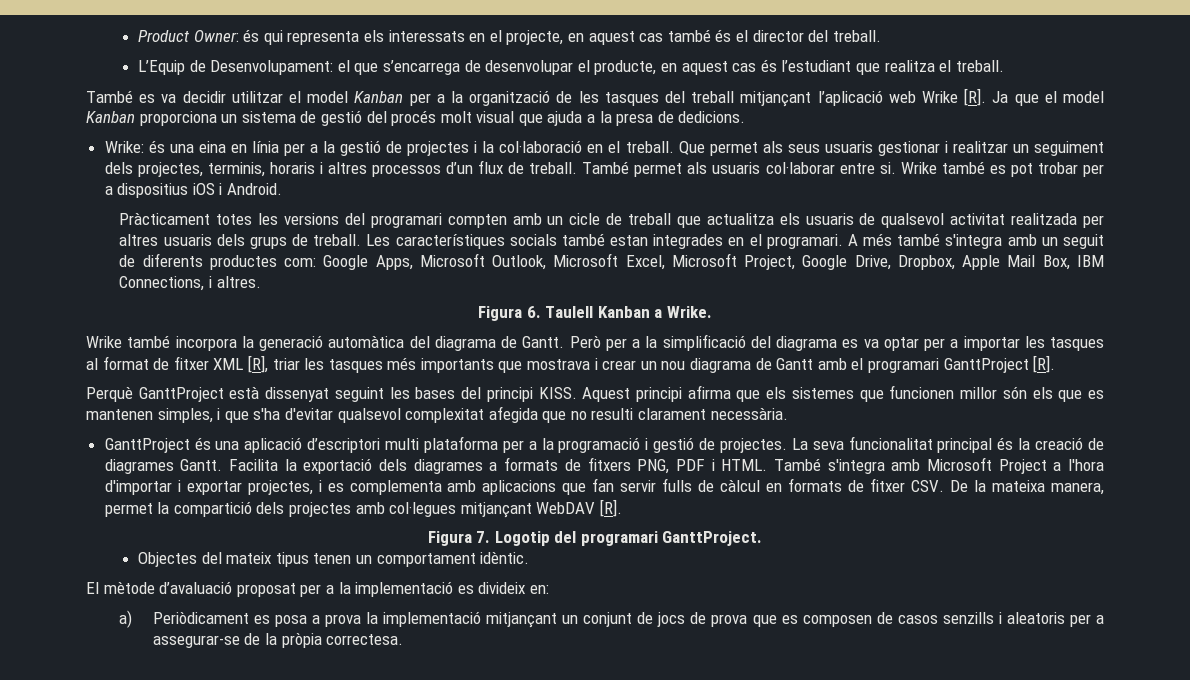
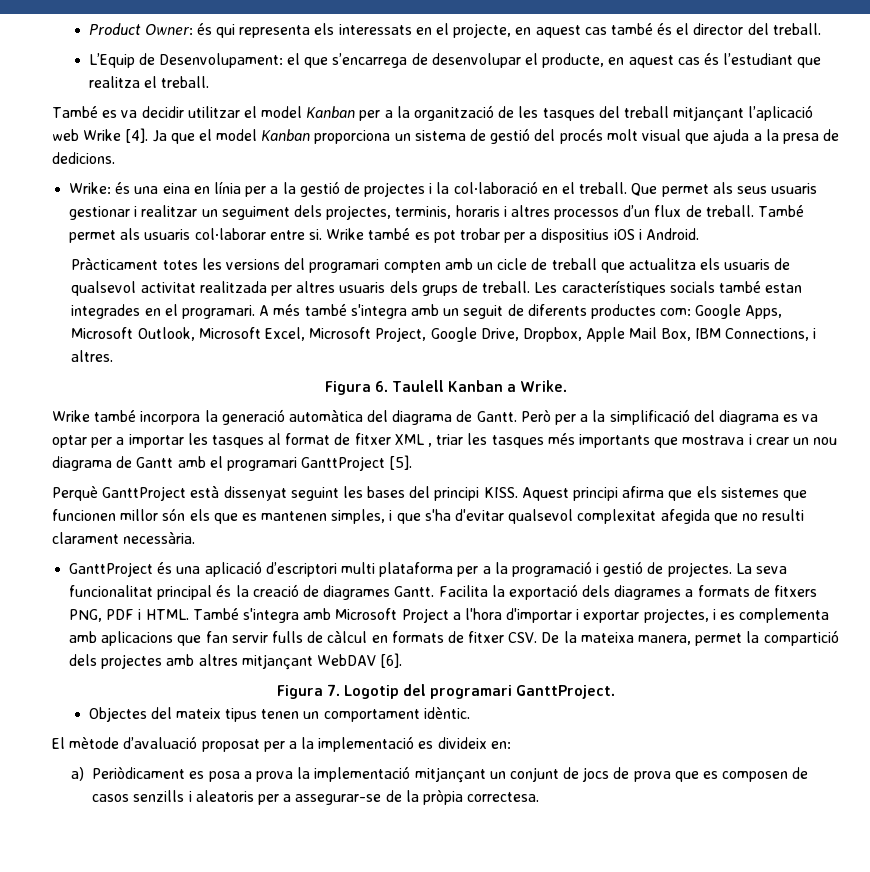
- També es va decidir utilitzar el model Kanban per a la organització de les tasques del treball mitjançant l’aplicació web Wrike [R]. Ja que el model Kanban proporciona un sistema de gestió del procés molt visual que ajuda a la presa de dedicions.
+ També es va decidir utilitzar el model Kanban per a la organització de les tasques del treball mitjançant l’aplicació web Wrike [4]. Ja que el model Kanban proporciona un sistema de gestió del procés molt visual que ajuda a la presa de dedicions.
- Però per a la simplificació del diagrama es va optar per a importar les tasques al format de fitxer XML [R], triar les tasques més importants que mostrava i crear un nou diagrama de Gantt amb el programari GanttProject [R].
+ Però per a la simplificació del diagrama es va optar per a importar les tasques al format de fitxer XML , triar les tasques més importants que mostrava i crear un nou diagrama de Gantt amb el programari GanttProject [5].
- També s'integra amb Microsoft Project a l'hora d'importar i exportar projectes, i es complementa amb aplicacions que fan servir fulls de càlcul en formats de fitxer CSV. De la mateixa manera, permet la compartició dels projectes amb col·legues mitjançant WebDAV [R].
+ També s'integra amb Microsoft Project a l'hora d'importar i exportar projectes, i es complementa amb aplicacions que fan servir fulls de càlcul en formats de fitxer CSV. De la mateixa manera, permet la compartició dels projectes amb altres mitjançant WebDAV [6].

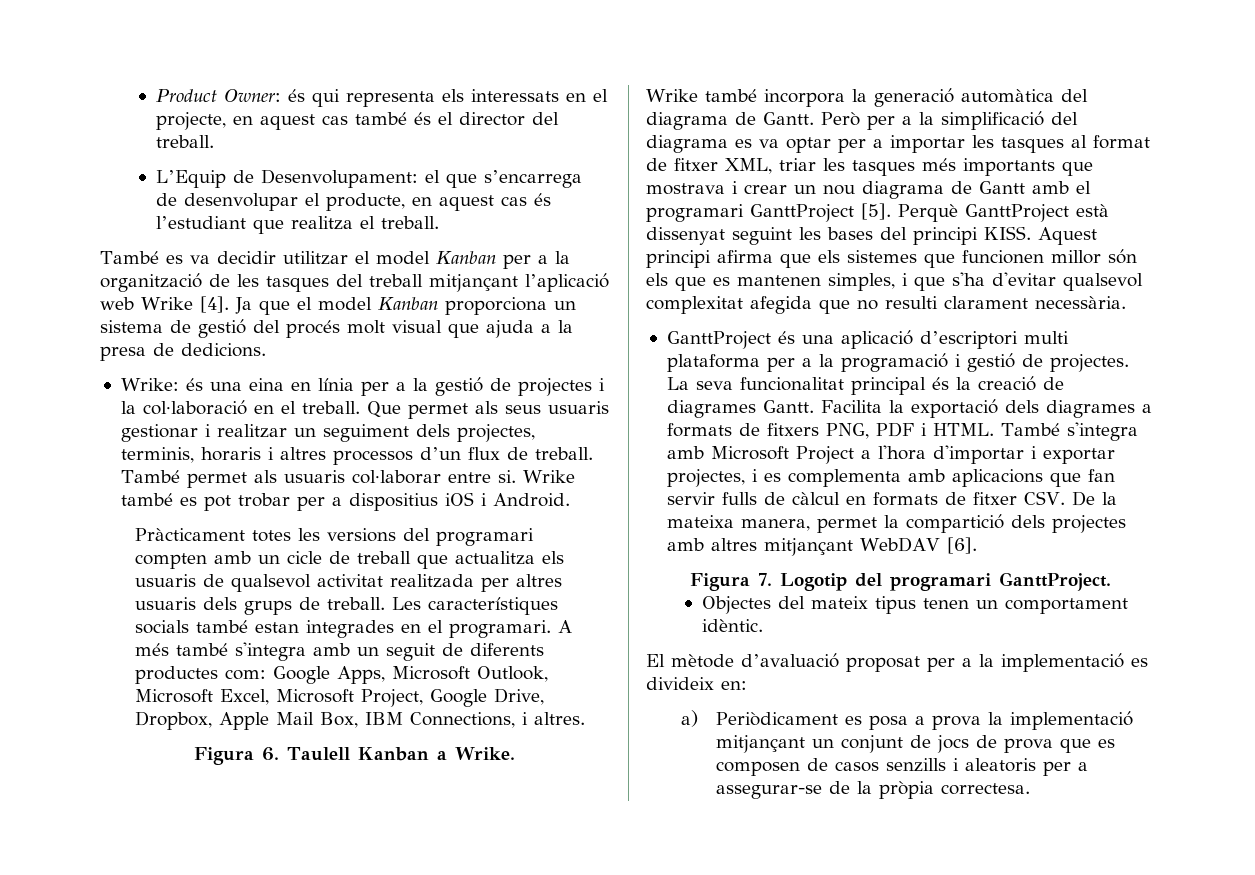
- Però per a la simplificació del diagrama es va optar per a importar les tasques al format de fitxer XML , triar les tasques més importants que mostrava i crear un nou diagrama de Gantt amb el programari GanttProject [5].
- Perquè GanttProject està dissenyat seguint les bases del principi KISS.
+ Però per a la simplificació del diagrama es va optar per a importar les tasques al format de fitxer XML, triar les tasques més importants que mostrava i crear un nou diagrama de Gantt amb el programari GanttProject [5]. Perquè GanttProject està dissenyat seguint les bases del principi KISS.

